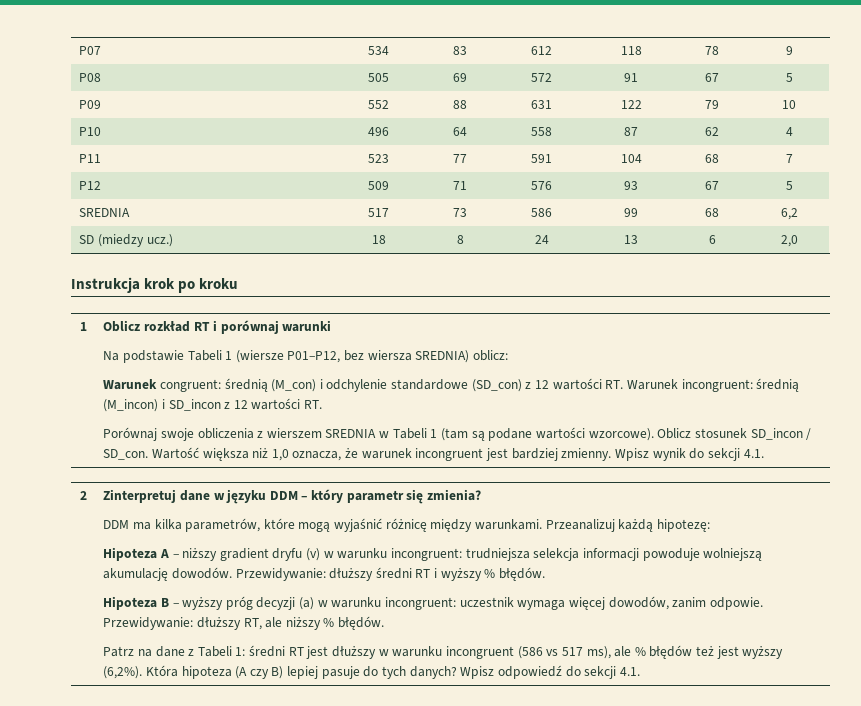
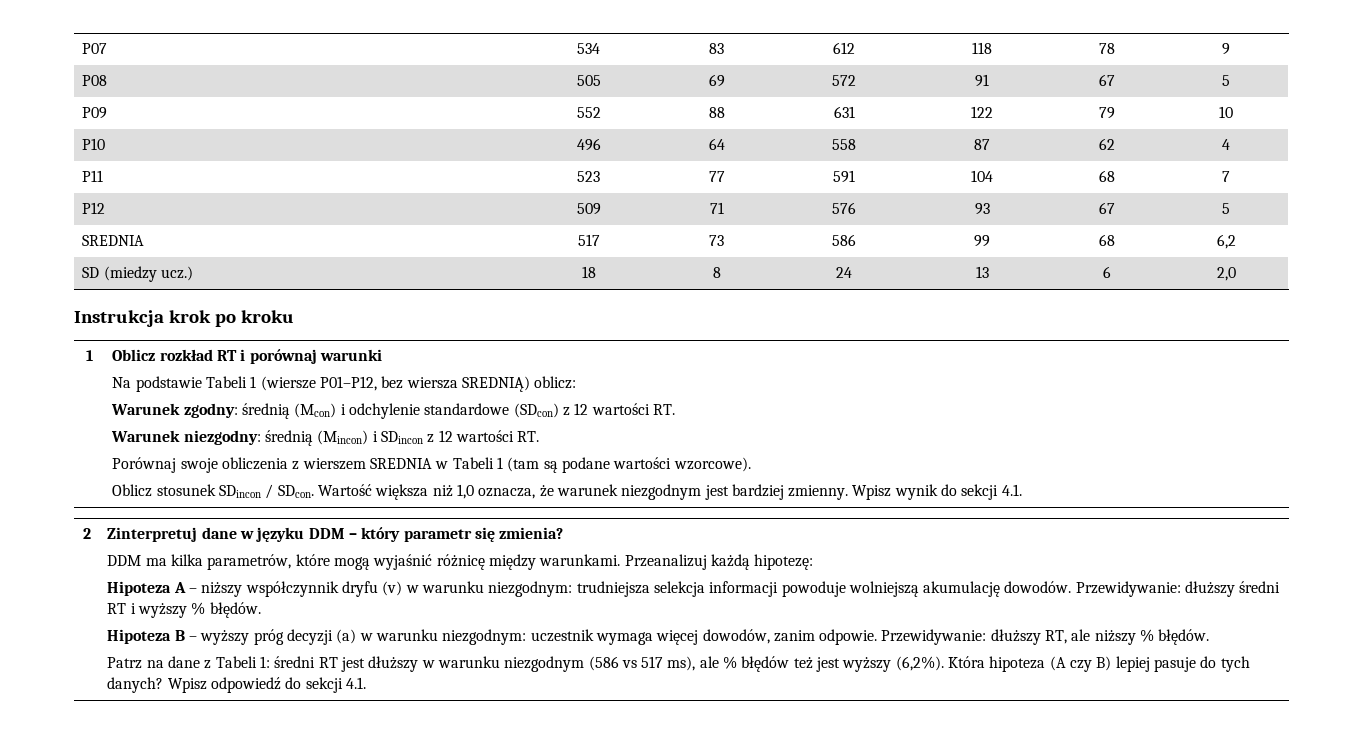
- Na podstawie Tabeli 1 (wiersze P01–P12, bez wiersza SREDNIA) oblicz:
+ Na podstawie Tabeli 1 (wiersze P01–P12, bez wiersza SREDNIĄ) oblicz:
- Warunek congruent: średnią (M_con) i odchylenie standardowe (SD_con) z 12 wartości RT. Warunek incongruent: średnią (M_incon) i SD_incon z 12 wartości RT.
+ Warunek zgodny: średnią (Mcon) i odchylenie standardowe (SDcon) z 12 wartości RT.
+ Warunek niezgodny: średnią (Mincon) i SDincon z 12 wartości RT.
- Porównaj swoje obliczenia z wierszem SREDNIA w Tabeli 1 (tam są podane wartości wzorcowe). Oblicz stosunek SD_incon / SD_con.
+ Porównaj swoje obliczenia z wierszem SREDNIA w Tabeli 1 (tam są podane wartości wzorcowe).
+ Oblicz stosunek SDincon / SDcon.
- Wartość większa niż 1,0 oznacza, że warunek incongruent jest bardziej zmienny.
+ Wartość większa niż 1,0 oznacza, że warunek niezgodnym jest bardziej zmienny.
- Hipoteza A – niższy gradient dryfu (v) w warunku incongruent: trudniejsza selekcja informacji powoduje wolniejszą akumulację dowodów.
+ Hipoteza A – niższy współczynnik dryfu (v) w warunku niezgodnym: trudniejsza selekcja informacji powoduje wolniejszą akumulację dowodów.
- Hipoteza B – wyższy próg decyzji (a) w warunku incongruent: uczestnik wymaga więcej dowodów, zanim odpowie.
+ Hipoteza B – wyższy próg decyzji (a) w warunku niezgodnym: uczestnik wymaga więcej dowodów, zanim odpowie.
- Patrz na dane z Tabeli 1: średni RT jest dłuższy w warunku incongruent (586 vs 517 ms), ale % błędów też jest wyższy (6,2%).
+ Patrz na dane z Tabeli 1: średni RT jest dłuższy w warunku niezgodnym (586 vs 517 ms), ale % błędów też jest wyższy (6,2%).

